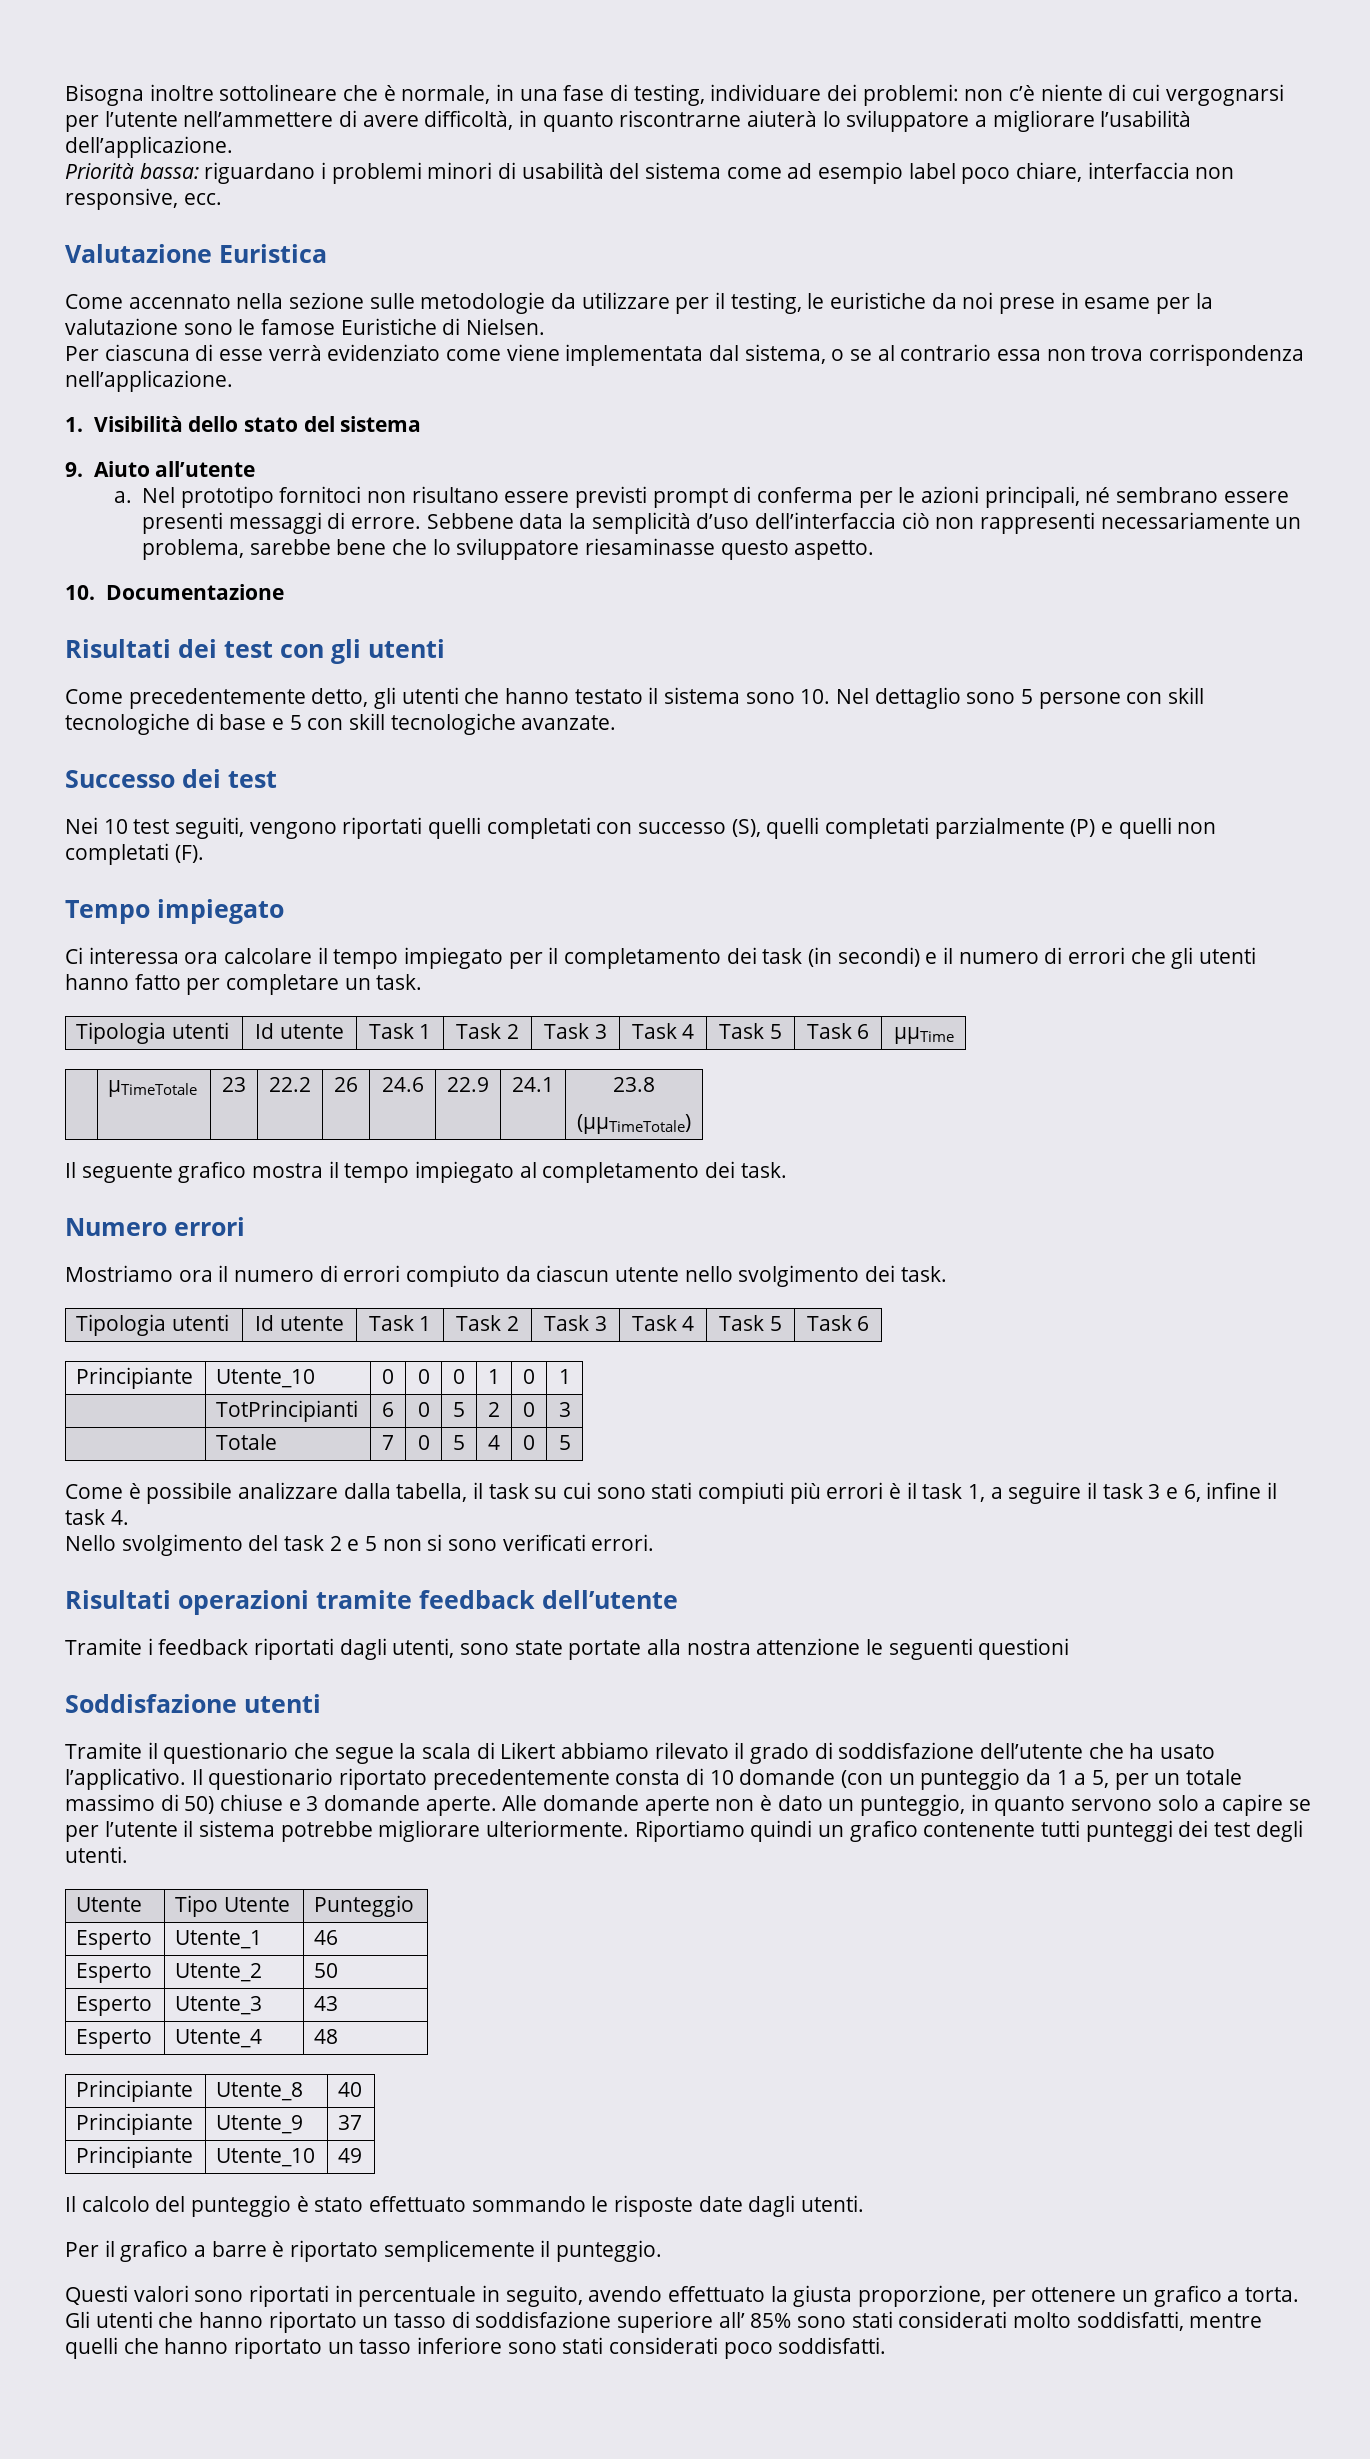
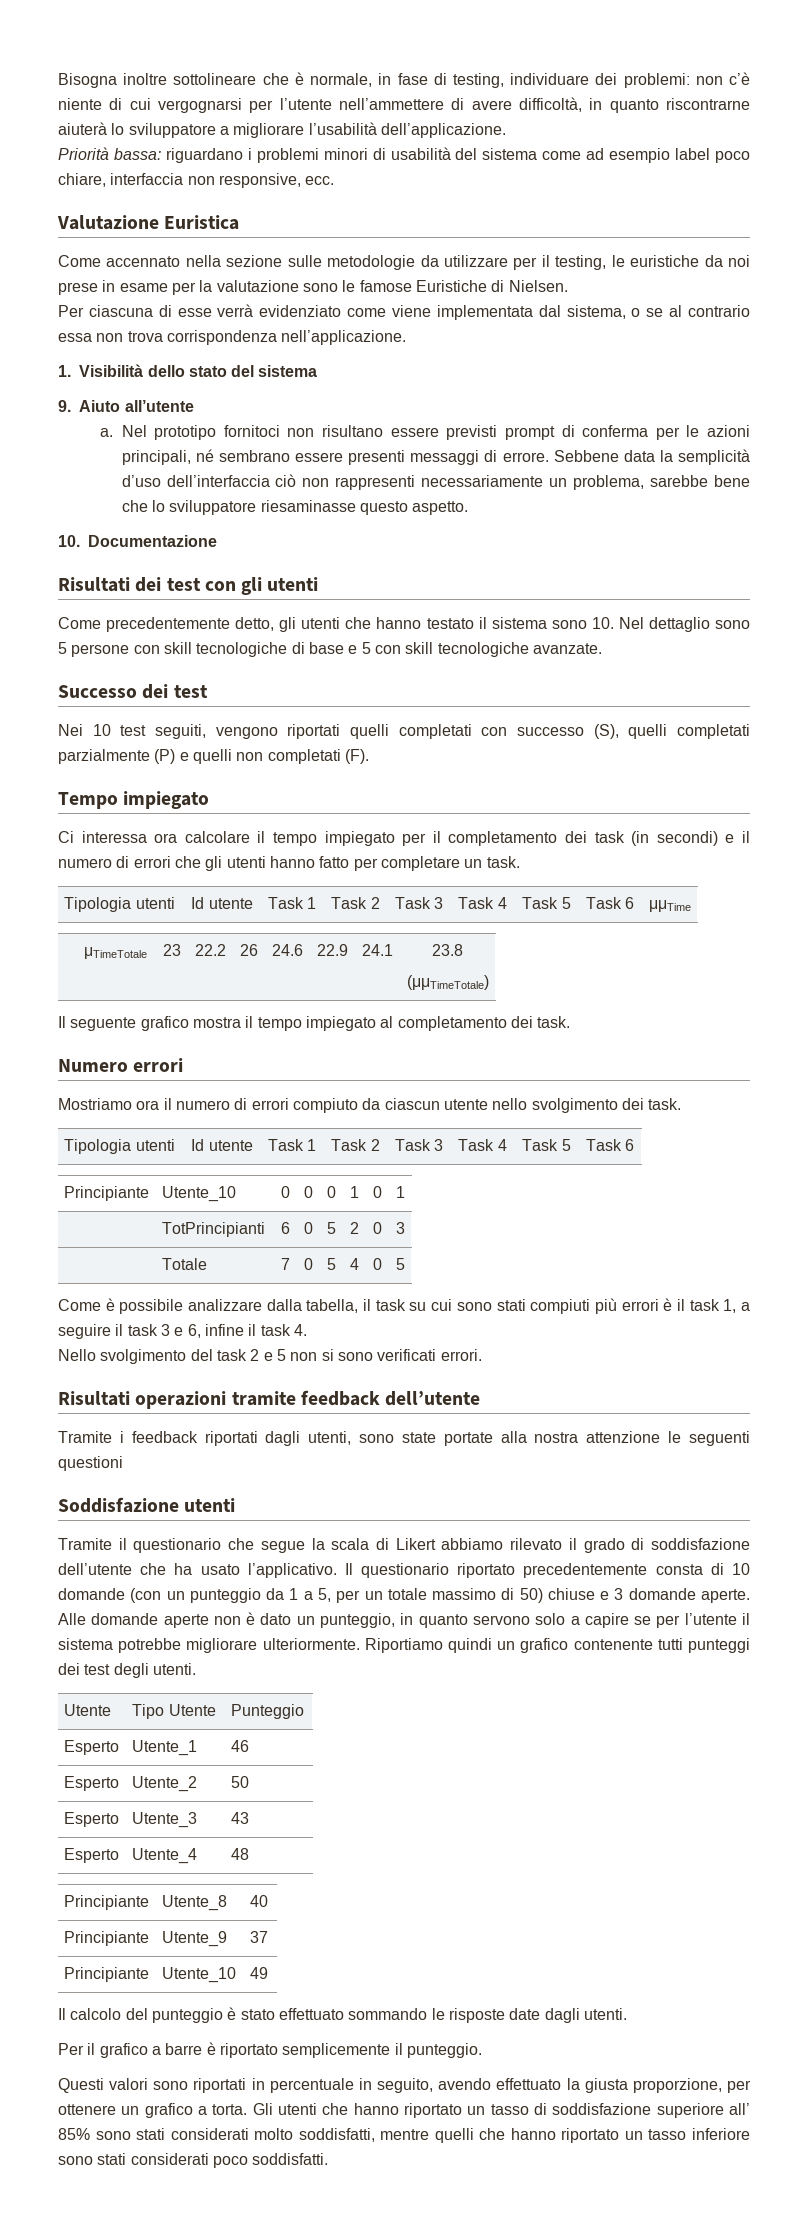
- Bisogna inoltre sottolineare che è normale, in una fase di testing, individuare dei problemi: non c’è niente di cui vergognarsi per l’utente nell’ammettere di avere difficoltà, in quanto riscontrarne aiuterà lo sviluppatore a migliorare l’usabilità dell’applicazione.
+ Bisogna inoltre sottolineare che è normale, in fase di testing, individuare dei problemi: non c’è niente di cui vergognarsi per l’utente nell’ammettere di avere difficoltà, in quanto riscontrarne aiuterà lo sviluppatore a migliorare l’usabilità dell’applicazione.

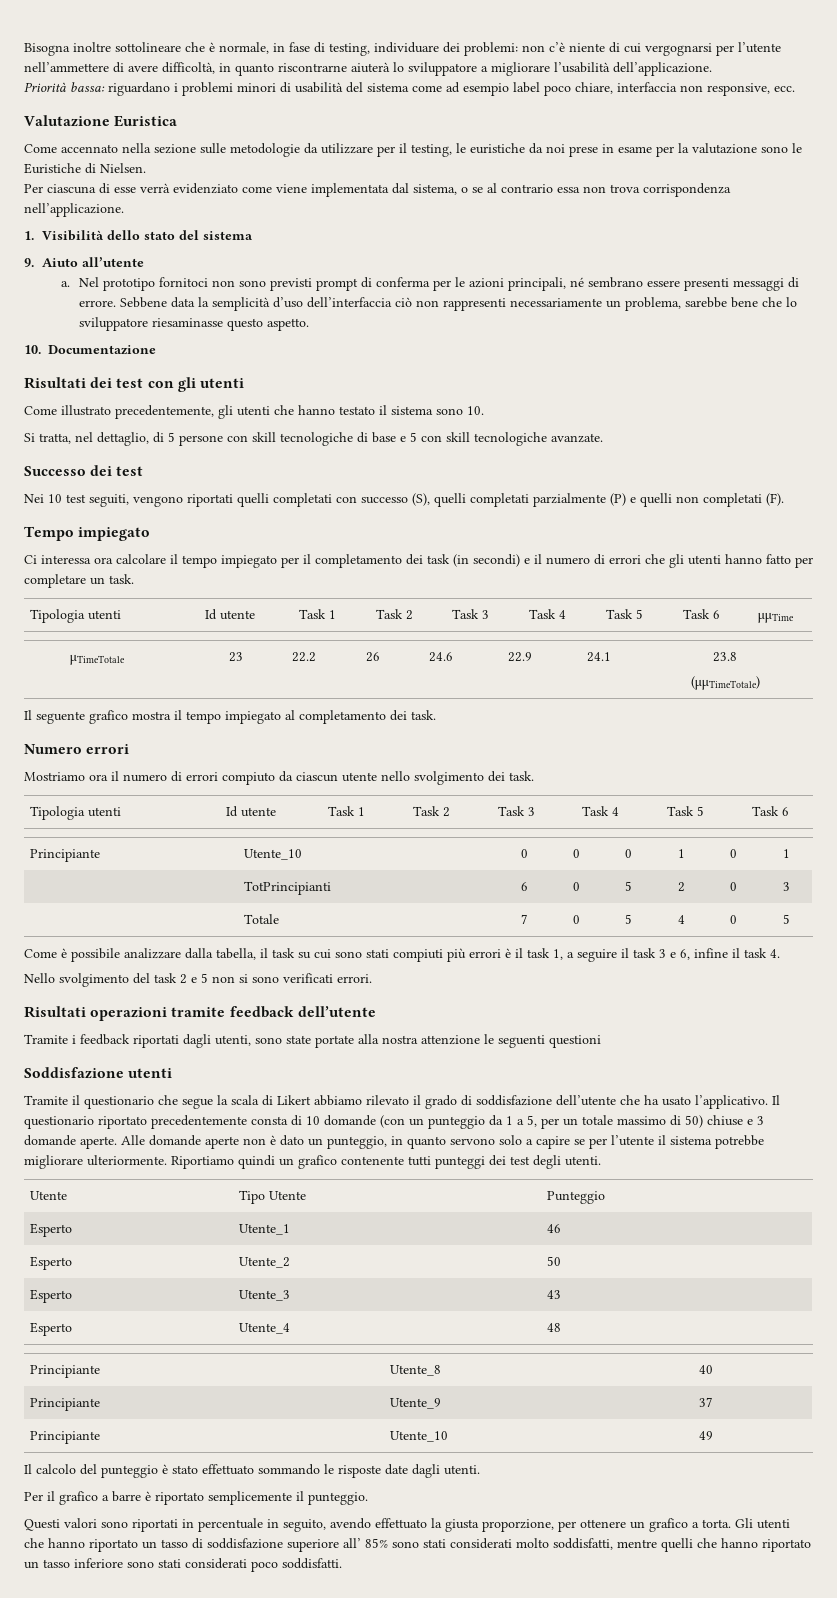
- Come accennato nella sezione sulle metodologie da utilizzare per il testing, le euristiche da noi prese in esame per la valutazione sono le famose Euristiche di Nielsen.
+ Come accennato nella sezione sulle metodologie da utilizzare per il testing, le euristiche da noi prese in esame per la valutazione sono le Euristiche di Nielsen.
- Nel prototipo fornitoci non risultano essere previsti prompt di conferma per le azioni principali, né sembrano essere presenti messaggi di errore.
+ Nel prototipo fornitoci non sono previsti prompt di conferma per le azioni principali, né sembrano essere presenti messaggi di errore.
- Come precedentemente detto, gli utenti che hanno testato il sistema sono 10. Nel dettaglio sono 5 persone con skill tecnologiche di base e 5 con skill tecnologiche avanzate.
+ Come illustrato precedentemente, gli utenti che hanno testato il sistema sono 10.
+ Si tratta, nel dettaglio, di 5 persone con skill tecnologiche di base e 5 con skill tecnologiche avanzate.

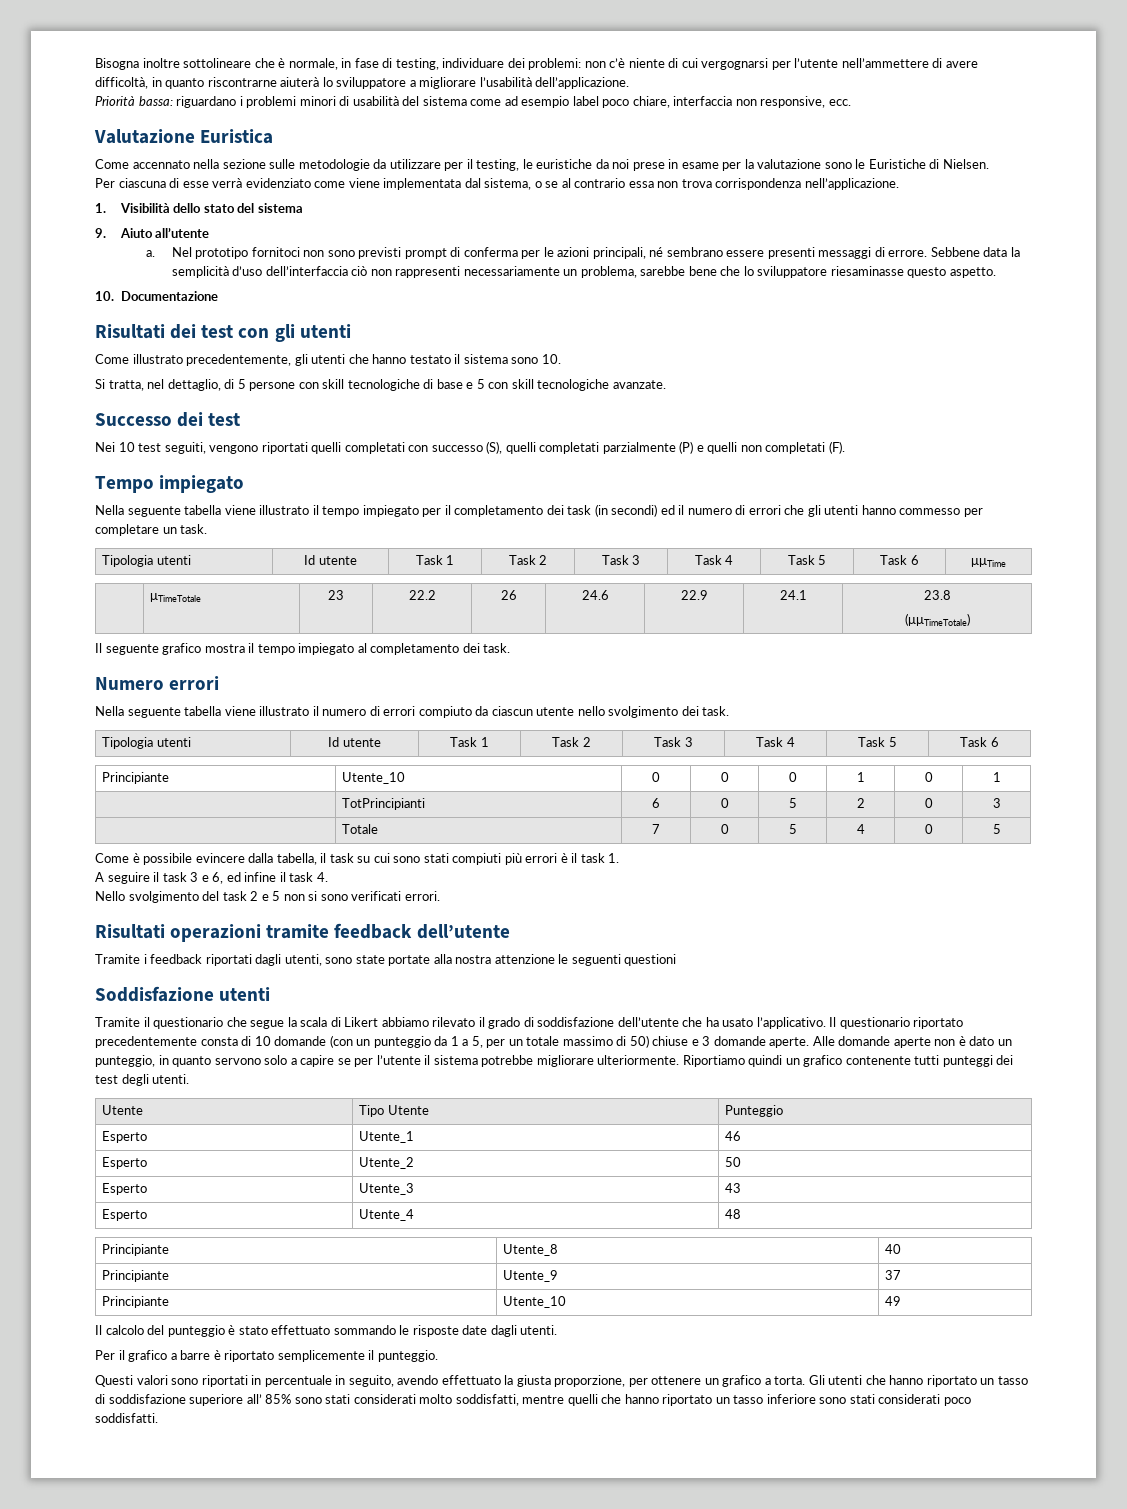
- Ci interessa ora calcolare il tempo impiegato per il completamento dei task (in secondi) e il numero di errori che gli utenti hanno fatto per completare un task.
+ Nella seguente tabella viene illustrato il tempo impiegato per il completamento dei task (in secondi) ed il numero di errori che gli utenti hanno commesso per completare un task.
- Mostriamo ora il numero di errori compiuto da ciascun utente nello svolgimento dei task.
+ Nella seguente tabella viene illustrato il numero di errori compiuto da ciascun utente nello svolgimento dei task.
- Come è possibile analizzare dalla tabella, il task su cui sono stati compiuti più errori è il task 1, a seguire il task 3 e 6, infine il task 4.
+ Come è possibile evincere dalla tabella, il task su cui sono stati compiuti più errori è il task 1.
+ A seguire il task 3 e 6, ed infine il task 4.

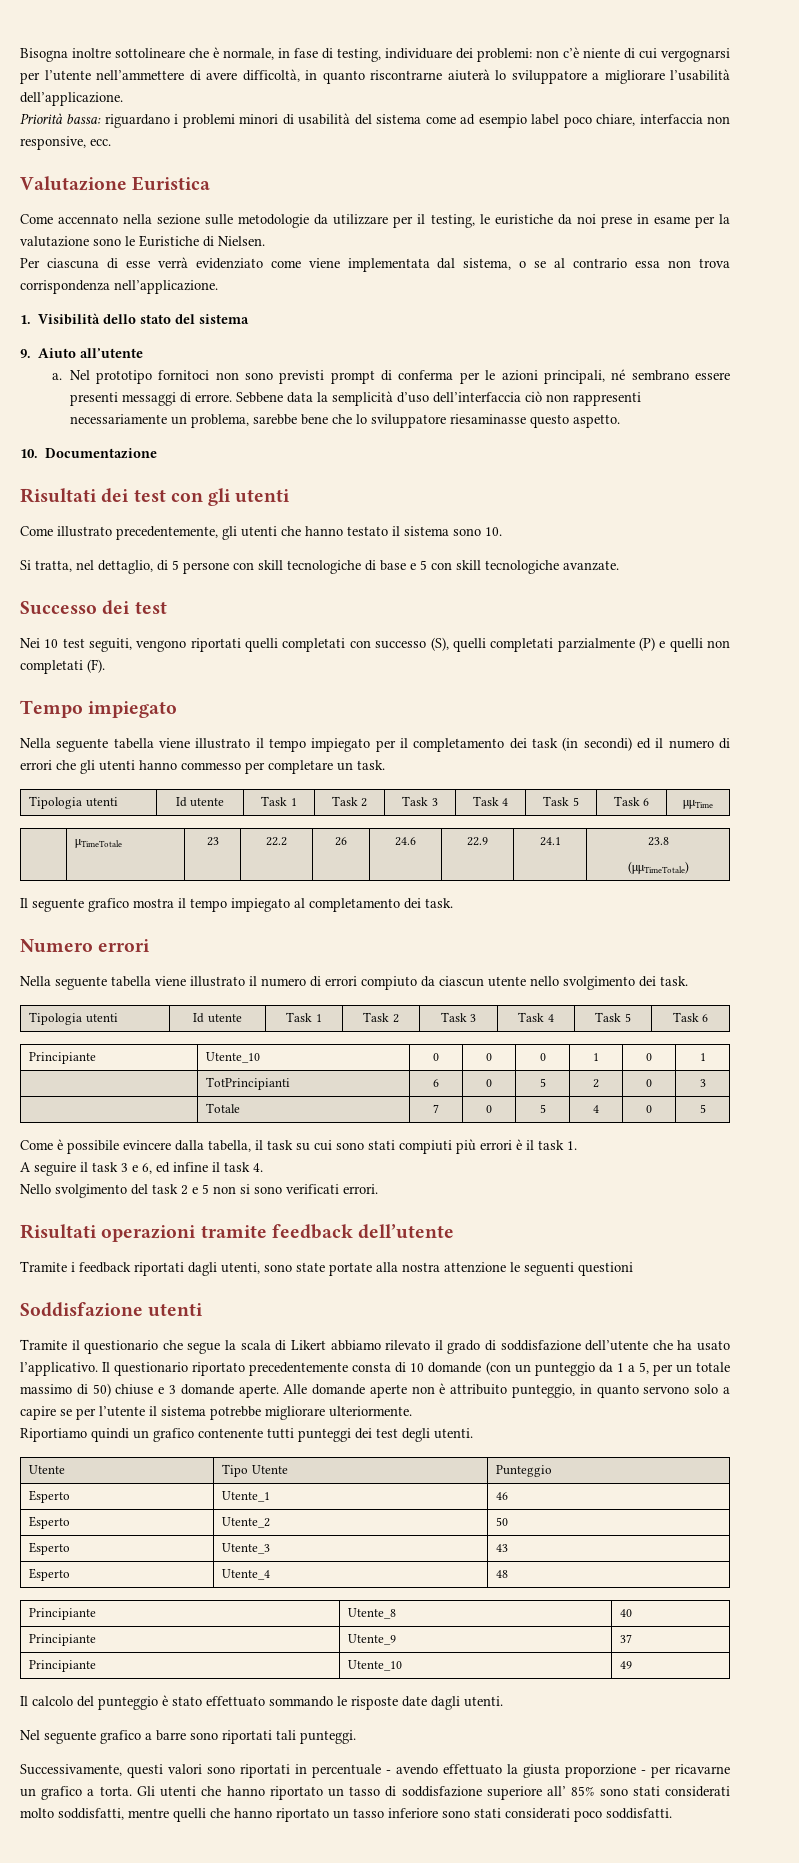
- Alle domande aperte non è dato un punteggio, in quanto servono solo a capire se per l’utente il sistema potrebbe migliorare ulteriormente. Riportiamo quindi un grafico contenente tutti punteggi dei test degli utenti.
+ Alle domande aperte non è attribuito punteggio, in quanto servono solo a capire se per l’utente il sistema potrebbe migliorare ulteriormente.
+ Riportiamo quindi un grafico contenente tutti punteggi dei test degli utenti.
- Per il grafico a barre è riportato semplicemente il punteggio.
- Questi valori sono riportati in percentuale in seguito, avendo effettuato la giusta proporzione, per ottenere un grafico a torta.
+ Nel seguente grafico a barre sono riportati tali punteggi.
+ Successivamente, questi valori sono riportati in percentuale - avendo effettuato la giusta proporzione - per ricavarne un grafico a torta.

